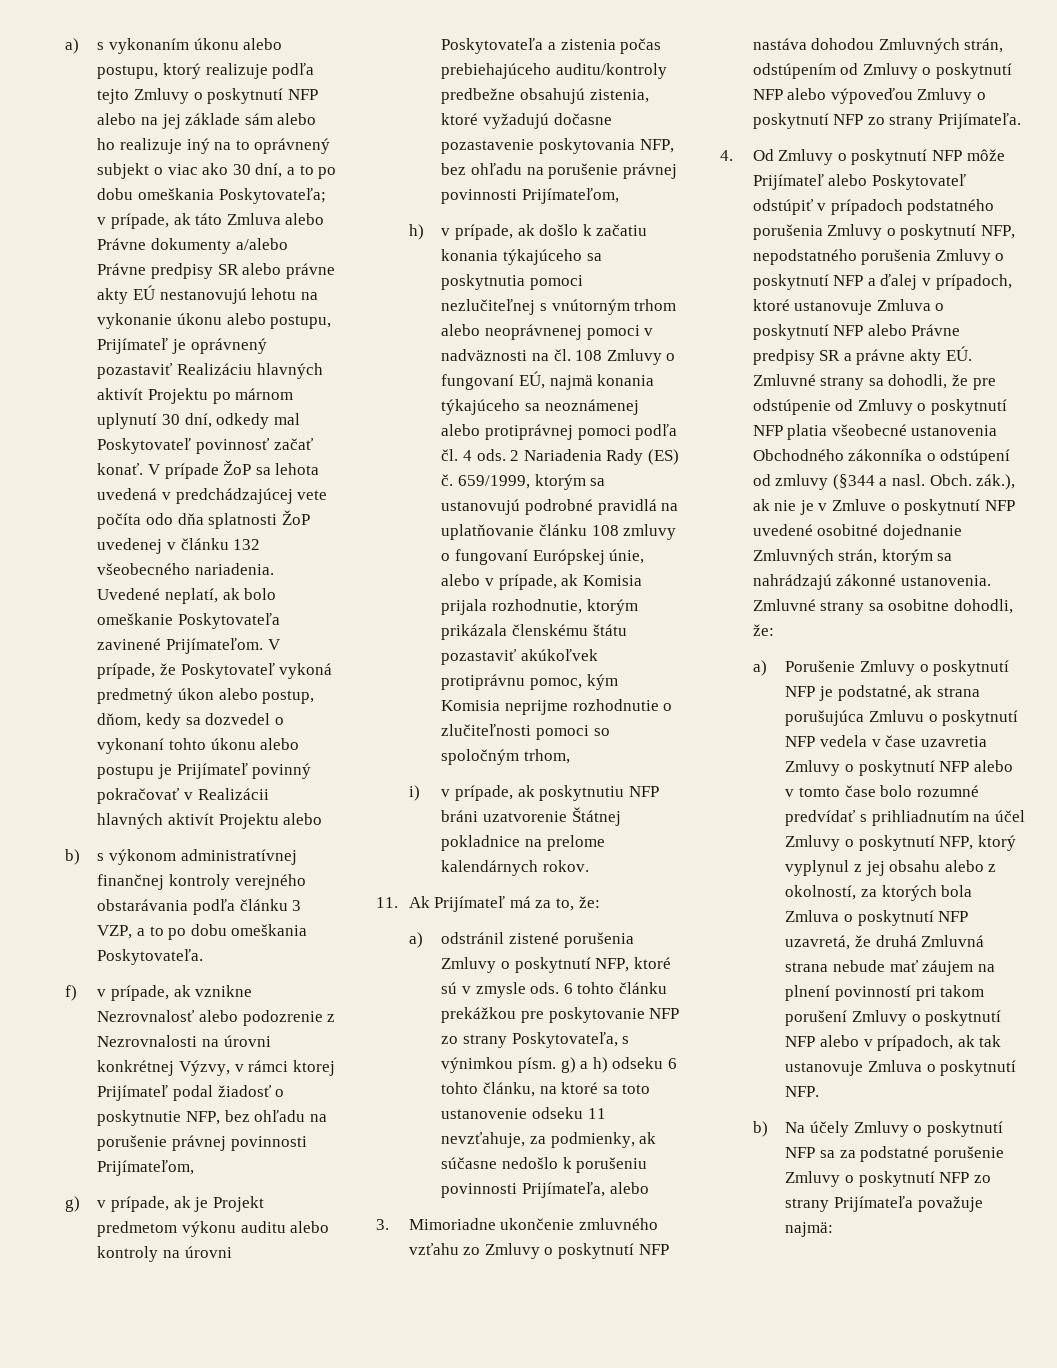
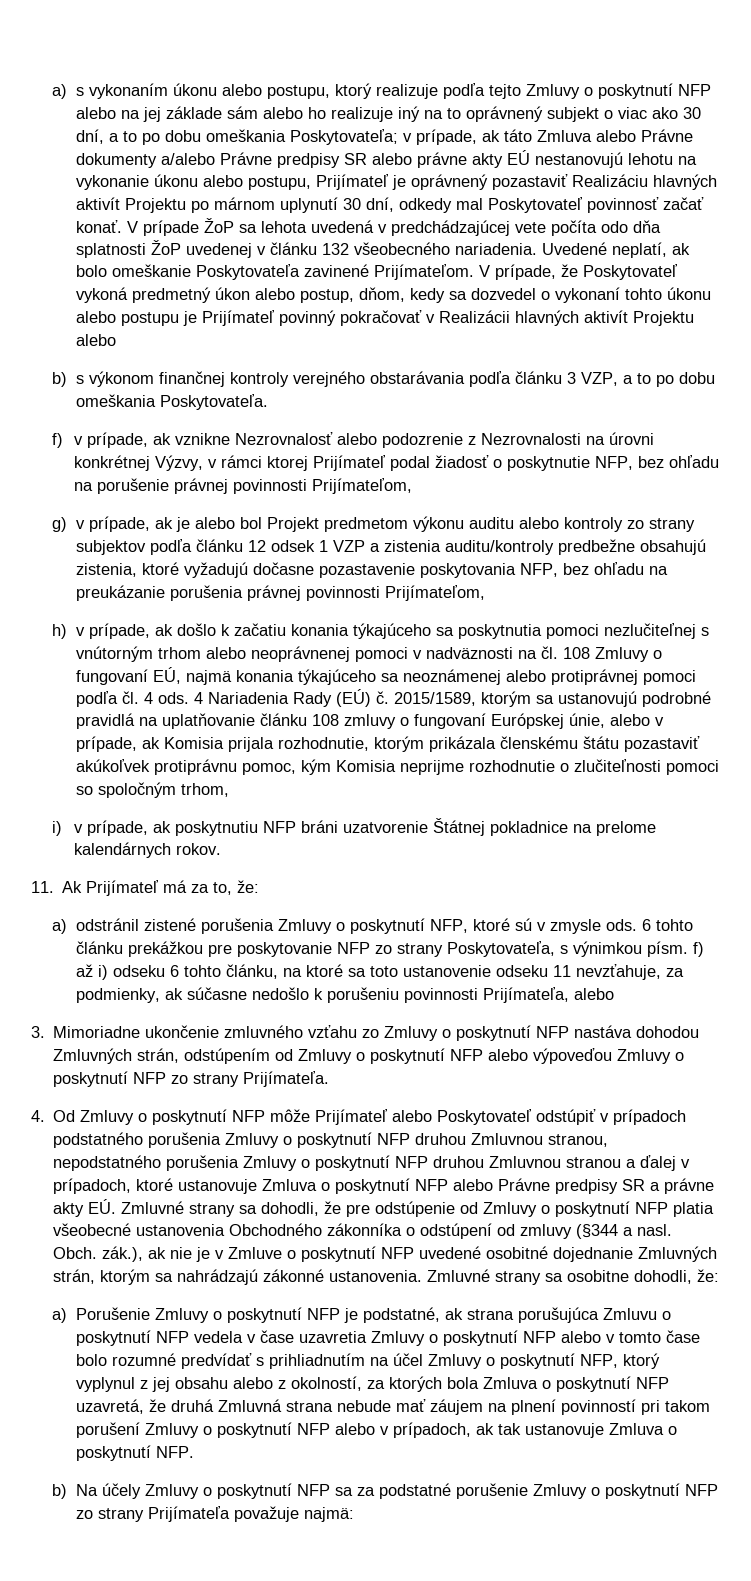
- b) s výkonom administratívnej finančnej kontroly verejného obstarávania podľa článku 3 VZP, a to po dobu omeškania Poskytovateľa.
+ b) s výkonom finančnej kontroly verejného obstarávania podľa článku 3 VZP, a to po dobu omeškania Poskytovateľa.
- g) v prípade, ak je Projekt predmetom výkonu auditu alebo kontroly na úrovni Poskytovateľa a zistenia počas prebiehajúceho auditu/kontroly predbežne obsahujú zistenia, ktoré vyžadujú dočasne pozastavenie poskytovania NFP, bez ohľadu na porušenie právnej povinnosti Prijímateľom,
+ g) v prípade, ak je alebo bol Projekt predmetom výkonu auditu alebo kontroly zo strany subjektov podľa článku 12 odsek 1 VZP a zistenia auditu/kontroly predbežne obsahujú zistenia, ktoré vyžadujú dočasne pozastavenie poskytovania NFP, bez ohľadu na preukázanie porušenia právnej povinnosti Prijímateľom,
- 2 Nariadenia Rady (ES) č. 659/1999, ktorým sa ustanovujú podrobné pravidlá na uplatňovanie článku 108 zmluvy o fungovaní Európskej únie, alebo v prípade, ak Komisia prijala rozhodnutie, ktorým prikázala členskému štátu pozastaviť akúkoľvek protiprávnu pomoc, kým Komisia neprijme rozhodnutie o zlučiteľnosti pomoci so spoločným trhom,
+ 4 Nariadenia Rady (EÚ) č. 2015/1589, ktorým sa ustanovujú podrobné pravidlá na uplatňovanie článku 108 zmluvy o fungovaní Európskej únie, alebo v prípade, ak Komisia prijala rozhodnutie, ktorým prikázala členskému štátu pozastaviť akúkoľvek protiprávnu pomoc, kým Komisia neprijme rozhodnutie o zlučiteľnosti pomoci so spoločným trhom,
- 6 tohto článku prekážkou pre poskytovanie NFP zo strany Poskytovateľa, s výnimkou písm. g) a h) odseku 6 tohto článku, na ktoré sa toto ustanovenie odseku 11 nevzťahuje, za podmienky, ak súčasne nedošlo k porušeniu povinnosti Prijímateľa, alebo
+ 6 tohto článku prekážkou pre poskytovanie NFP zo strany Poskytovateľa, s výnimkou písm. f) až i) odseku 6 tohto článku, na ktoré sa toto ustanovenie odseku 11 nevzťahuje, za podmienky, ak súčasne nedošlo k porušeniu povinnosti Prijímateľa, alebo
- 4. Od Zmluvy o poskytnutí NFP môže Prijímateľ alebo Poskytovateľ odstúpiť v prípadoch podstatného porušenia Zmluvy o poskytnutí NFP, nepodstatného porušenia Zmluvy o poskytnutí NFP a ďalej v prípadoch, ktoré ustanovuje Zmluva o poskytnutí NFP alebo Právne predpisy SR a právne akty EÚ. Zmluvné strany sa dohodli, že pre odstúpenie od Zmluvy o poskytnutí NFP platia všeobecné ustanovenia Obchodného zákonníka o odstúpení od zmluvy (§344 a nasl.
+ 4. Od Zmluvy o poskytnutí NFP môže Prijímateľ alebo Poskytovateľ odstúpiť v prípadoch podstatného porušenia Zmluvy o poskytnutí NFP druhou Zmluvnou stranou, nepodstatného porušenia Zmluvy o poskytnutí NFP druhou Zmluvnou stranou a ďalej v prípadoch, ktoré ustanovuje Zmluva o poskytnutí NFP alebo Právne predpisy SR a právne akty EÚ. Zmluvné strany sa dohodli, že pre odstúpenie od Zmluvy o poskytnutí NFP platia všeobecné ustanovenia Obchodného zákonníka o odstúpení od zmluvy (§344 a nasl.

